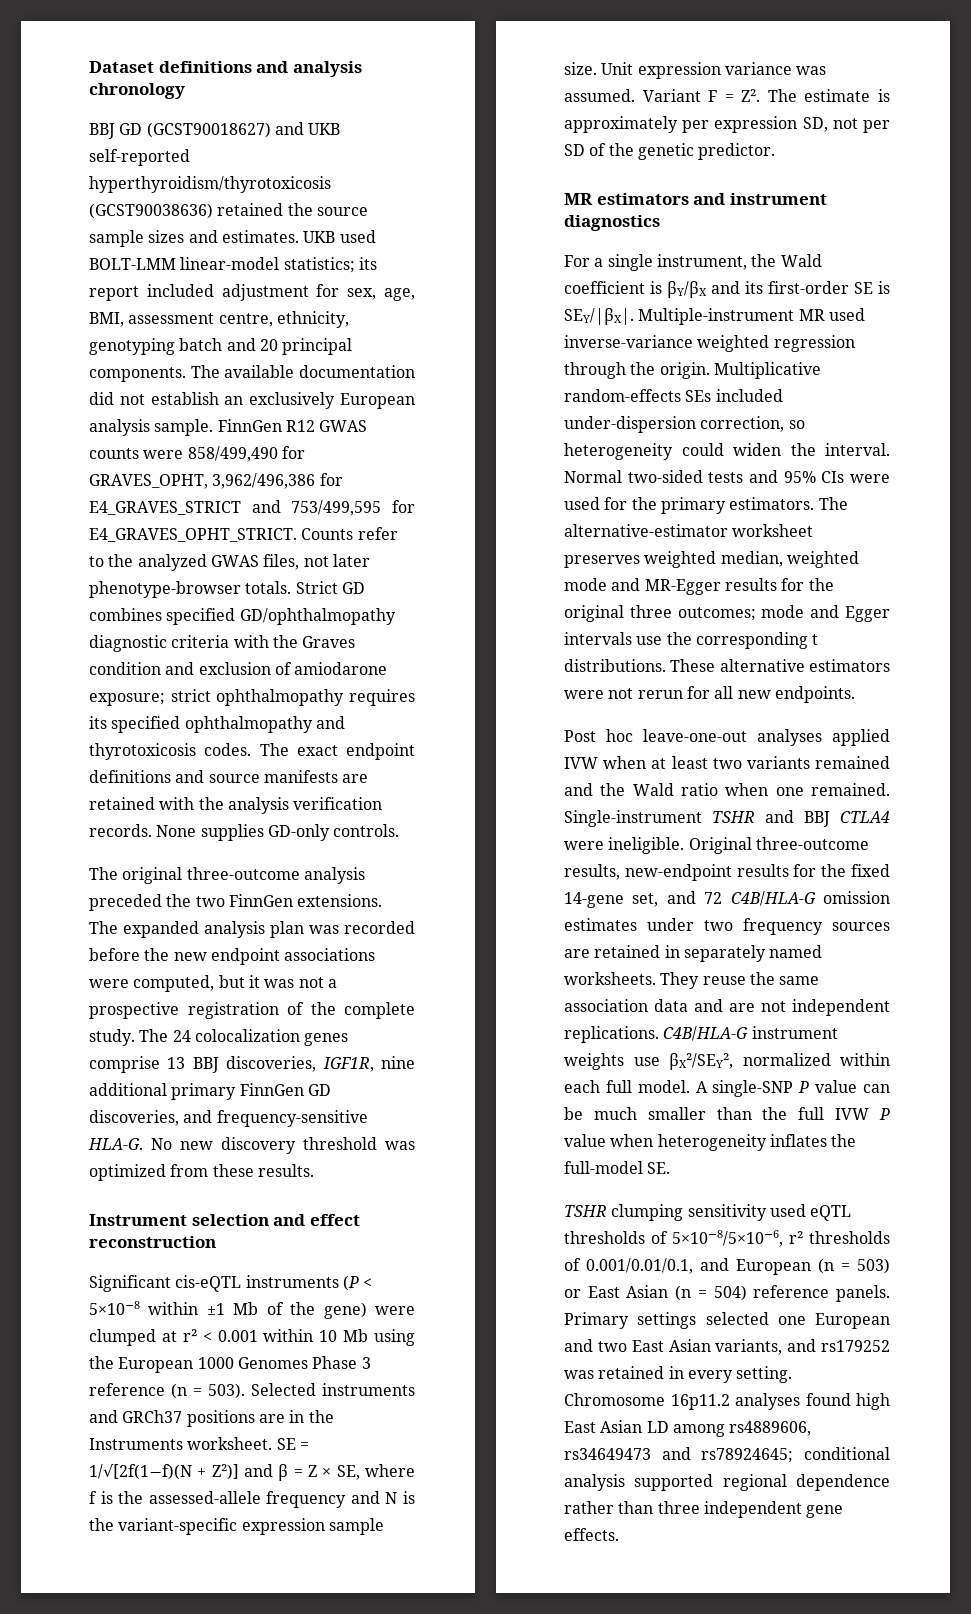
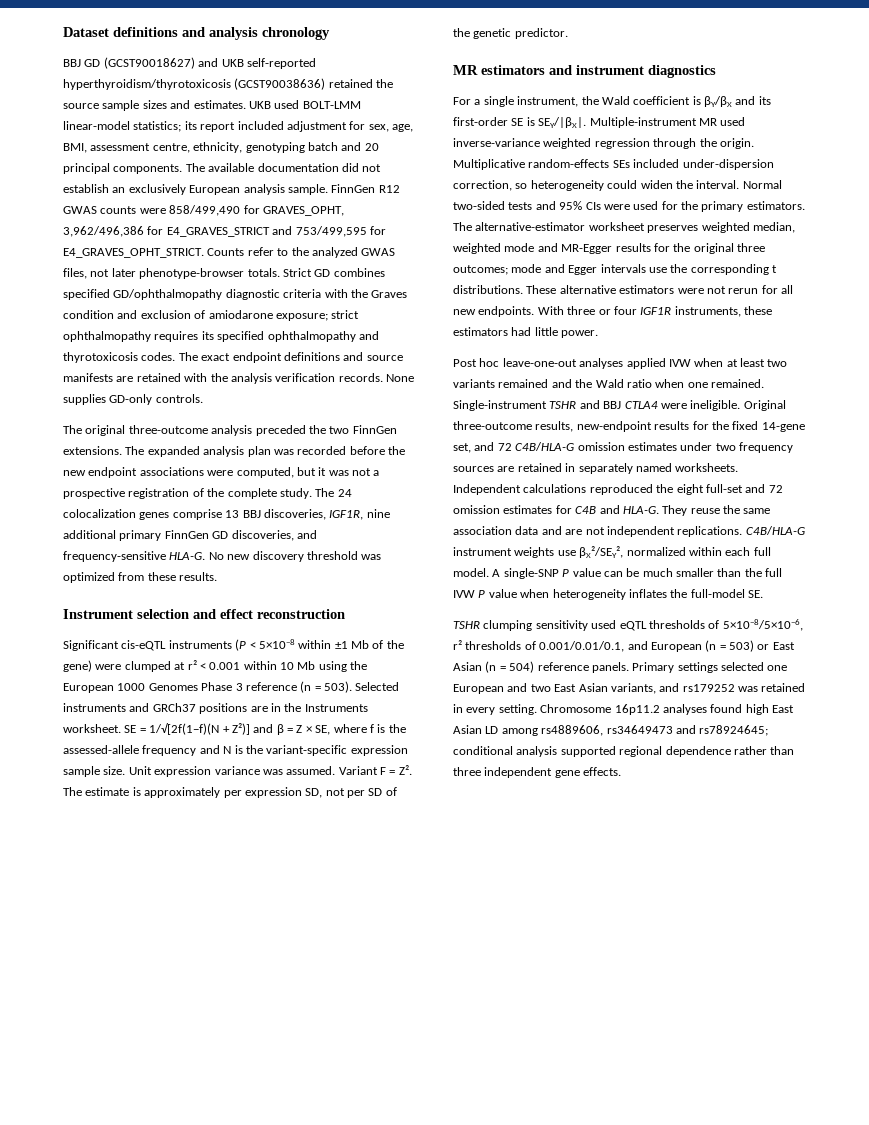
+ With three or four IGF1R instruments, these estimators had little power.
+ Independent calculations reproduced the eight full-set and 72 omission estimates for C4B and HLA-G.

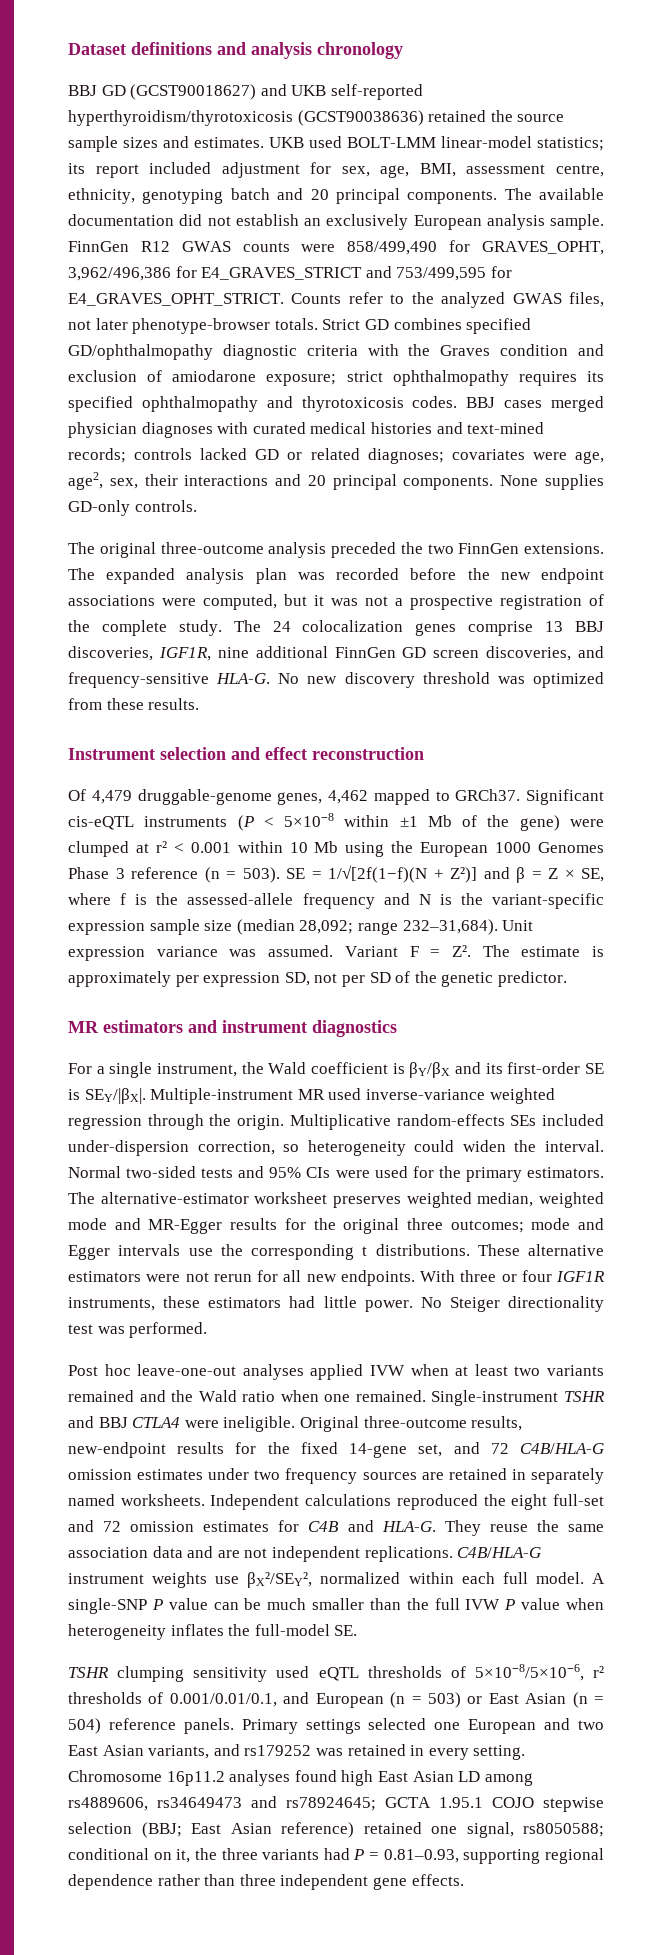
- The exact endpoint definitions and source manifests are retained with the analysis verification records.
+ BBJ cases merged physician diagnoses with curated medical histories and text-mined records; controls lacked GD or related diagnoses; covariates were age, age2, sex, their interactions and 20 principal components.
- The 24 colocalization genes comprise 13 BBJ discoveries, IGF1R, nine additional primary FinnGen GD discoveries, and frequency-sensitive HLA-G.
+ The 24 colocalization genes comprise 13 BBJ discoveries, IGF1R, nine additional FinnGen GD screen discoveries, and frequency-sensitive HLA-G.
+ Of 4,479 druggable-genome genes, 4,462 mapped to GRCh37.
- Selected instruments and GRCh37 positions are in the Instruments worksheet.
- SE = 1/√[2f(1−f)(N + Z²)] and β = Z × SE, where f is the assessed-allele frequency and N is the variant-specific expression sample size.
+ SE = 1/√[2f(1−f)(N + Z²)] and β = Z × SE, where f is the assessed-allele frequency and N is the variant-specific expression sample size (median 28,092; range 232–31,684).
+ No Steiger directionality test was performed.
- Chromosome 16p11.2 analyses found high East Asian LD among rs4889606, rs34649473 and rs78924645; conditional analysis supported regional dependence rather than three independent gene effects.
+ Chromosome 16p11.2 analyses found high East Asian LD among rs4889606, rs34649473 and rs78924645; GCTA 1.95.1 COJO stepwise selection (BBJ; East Asian reference) retained one signal, rs8050588; conditional on it, the three variants had P = 0.81–0.93, supporting regional dependence rather than three independent gene effects.

